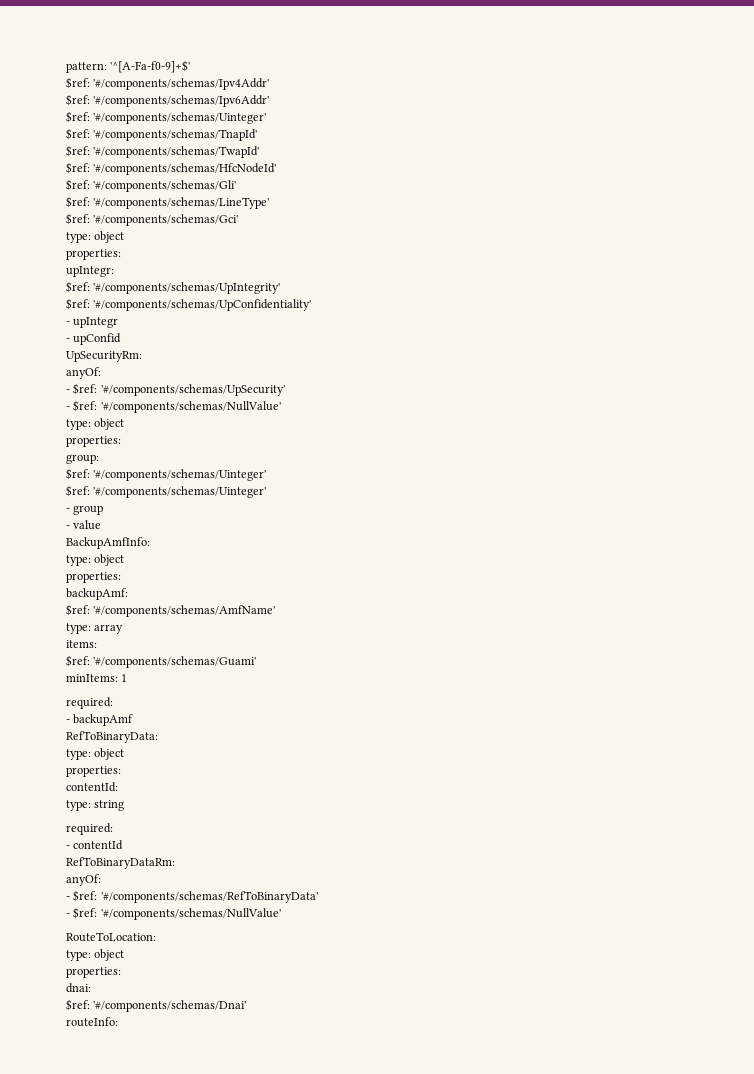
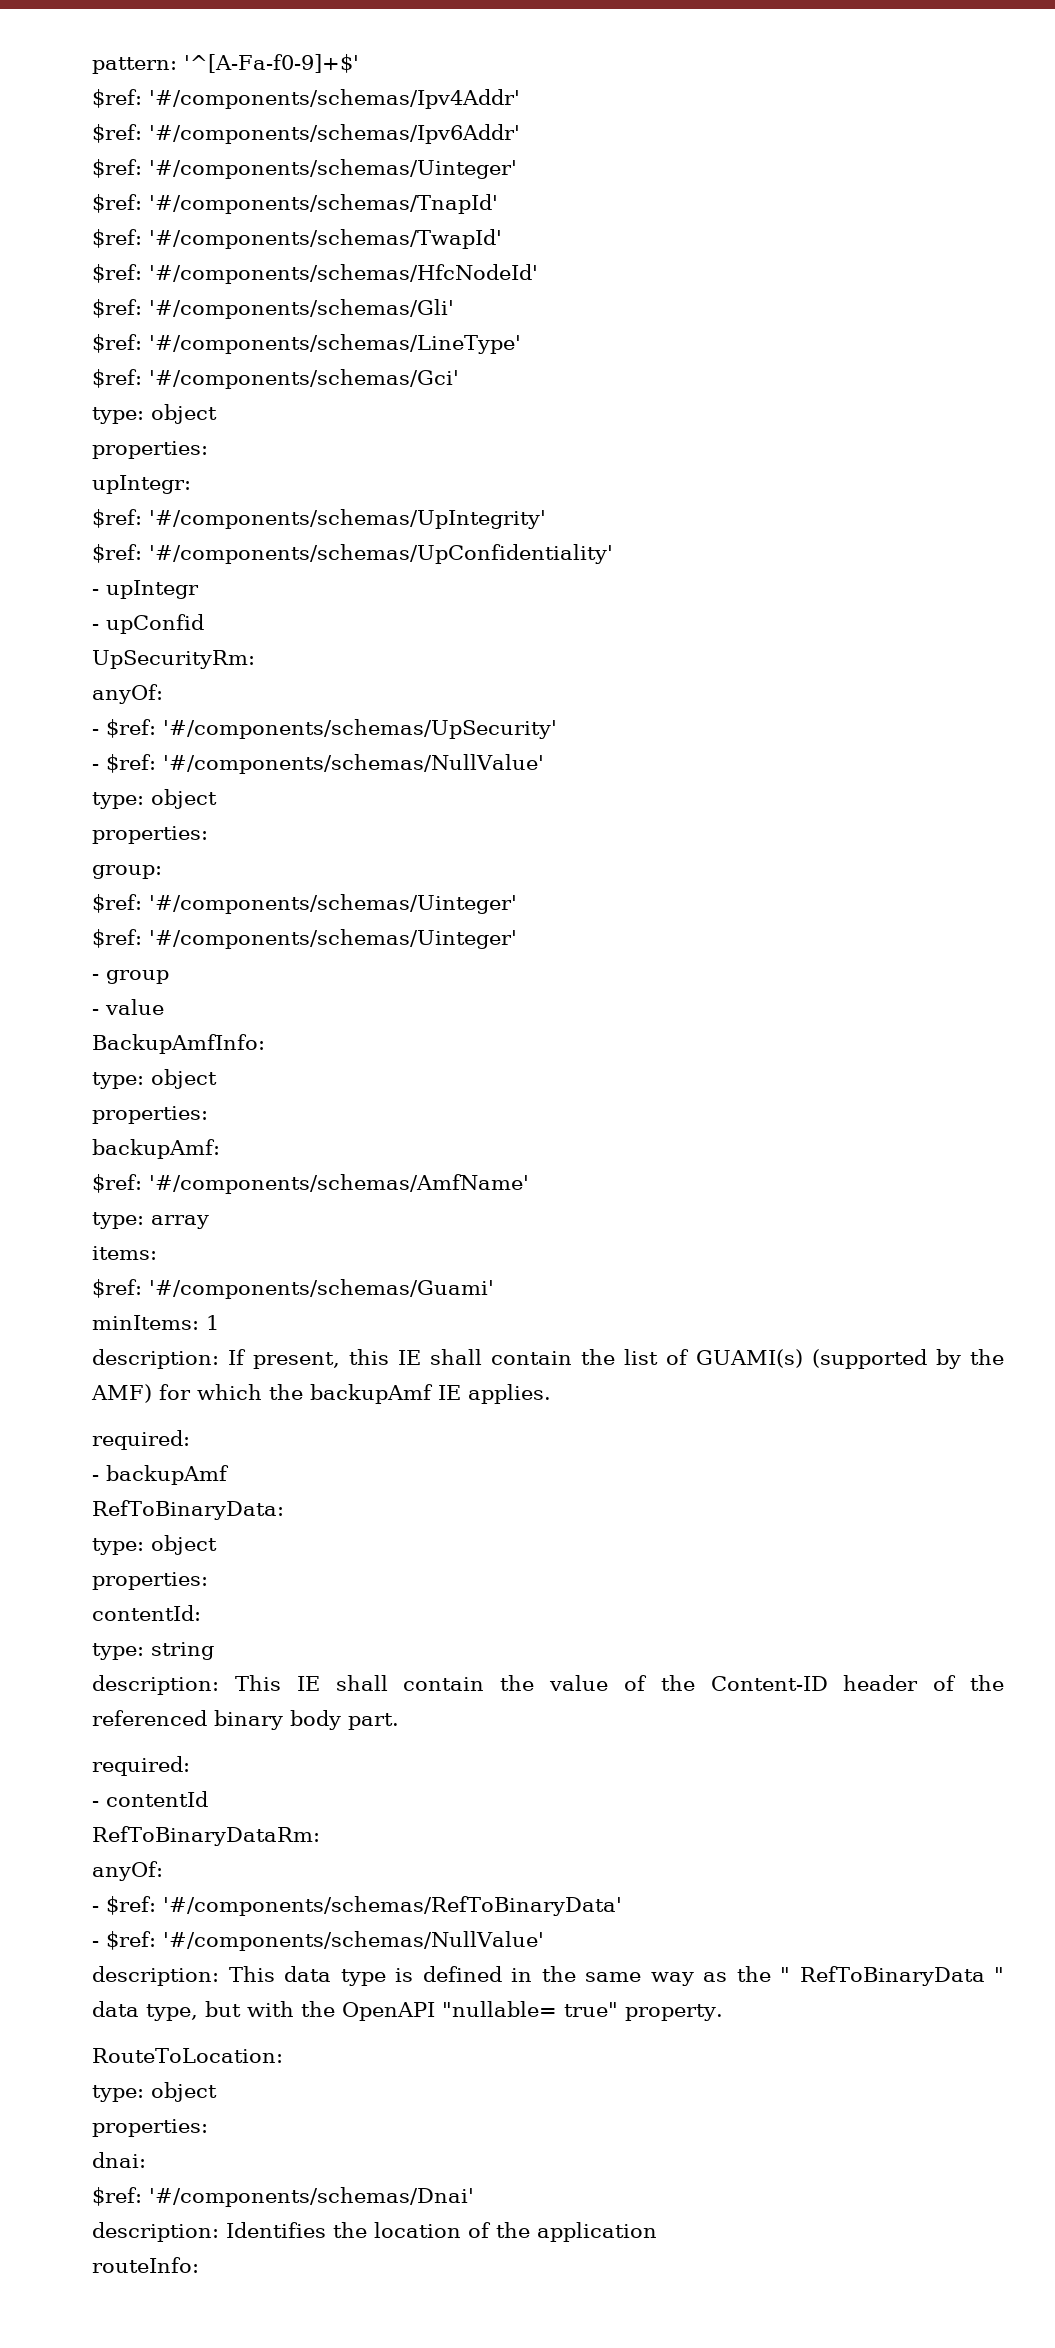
+ description: If present, this IE shall contain the list of GUAMI(s) (supported by the AMF) for which the backupAmf IE applies.
+ description: This IE shall contain the value of the Content-ID header of the referenced binary body part.
+ description: This data type is defined in the same way as the " RefToBinaryData " data type, but with the OpenAPI "nullable= true" property.
+ description: Identifies the location of the application

